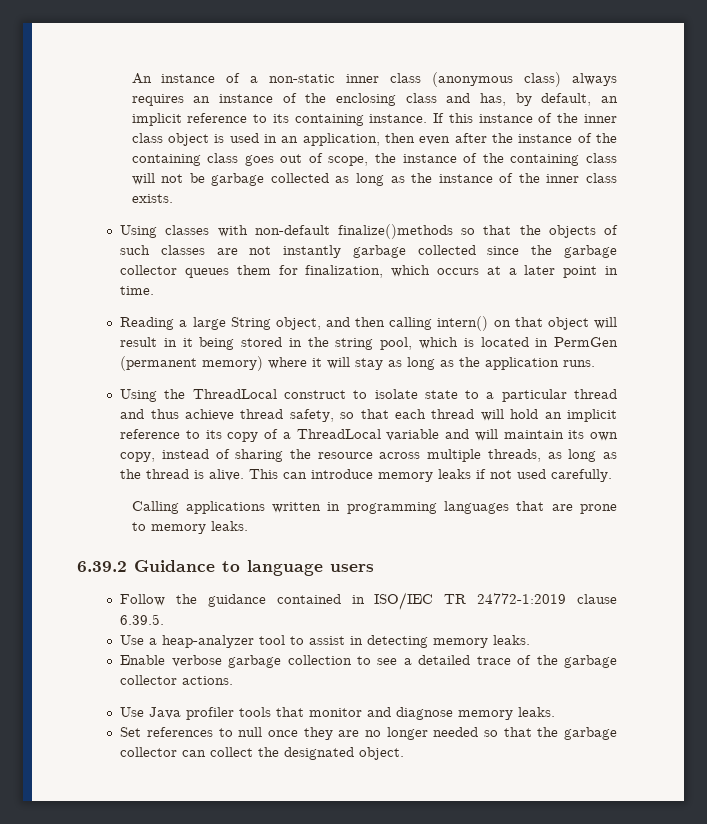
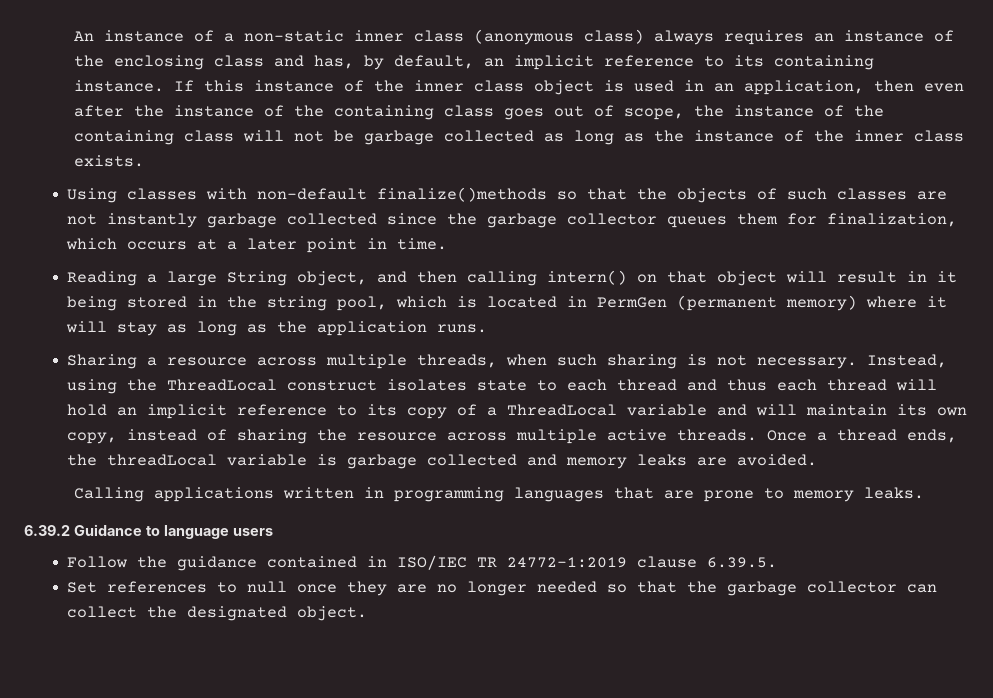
- Using the ThreadLocal construct to isolate state to a particular thread and thus achieve thread safety, so that each thread will hold an implicit reference to its copy of a ThreadLocal variable and will maintain its own copy, instead of sharing the resource across multiple threads, as long as the thread is alive. This can introduce memory leaks if not used carefully.
+ Sharing a resource across multiple threads, when such sharing is not necessary. Instead, using the ThreadLocal construct isolates state to each thread and thus each thread will hold an implicit reference to its copy of a ThreadLocal variable and will maintain its own copy, instead of sharing the resource across multiple active threads. Once a thread ends, the threadLocal variable is garbage collected and memory leaks are avoided.
- Use a heap-analyzer tool to assist in detecting memory leaks.
- Enable verbose garbage collection to see a detailed trace of the garbage collector actions.
- Use Java profiler tools that monitor and diagnose memory leaks.

